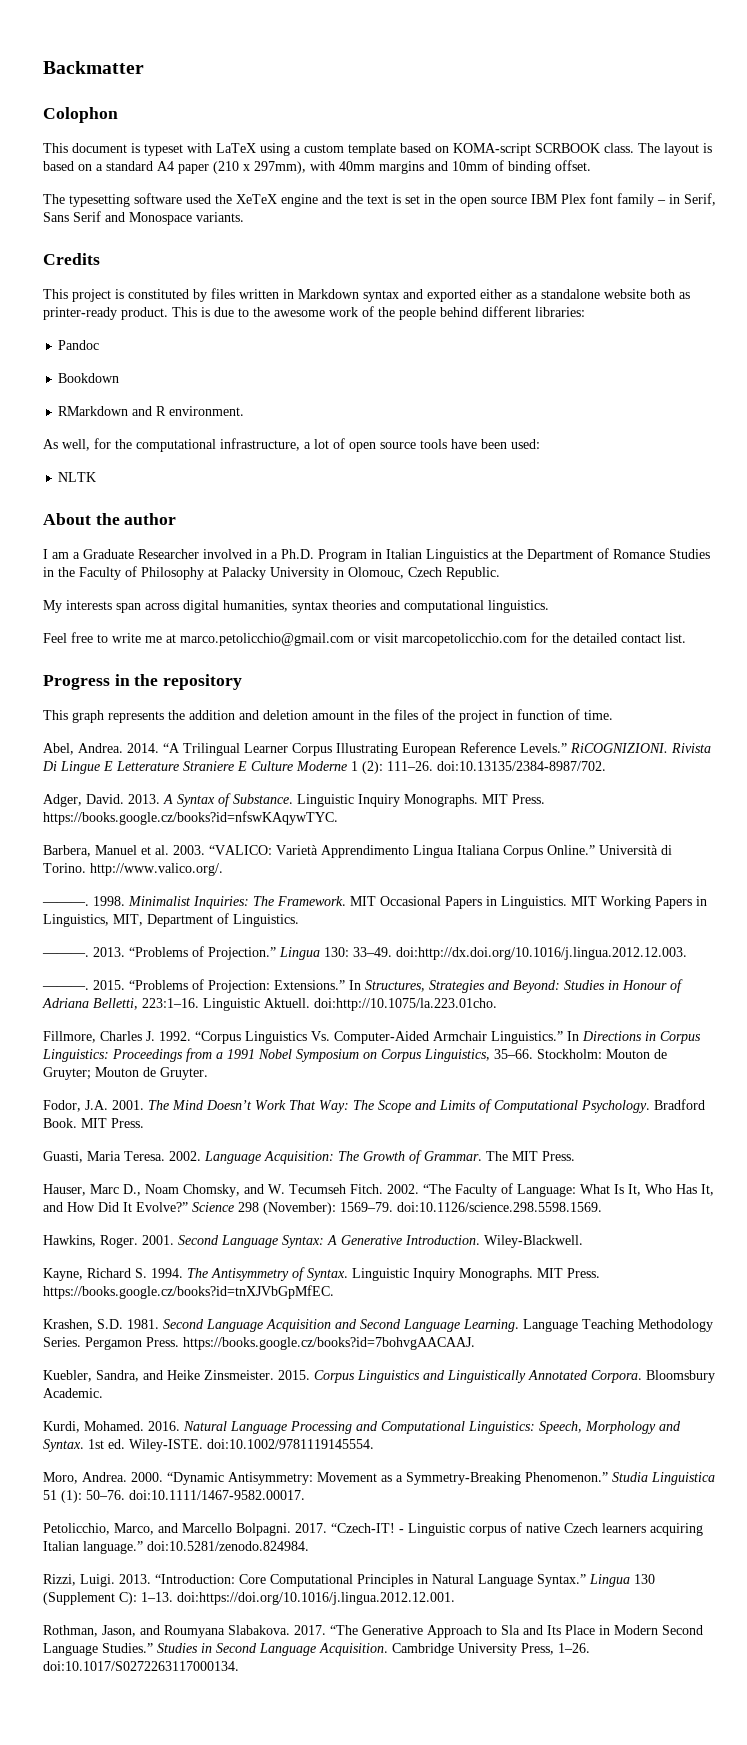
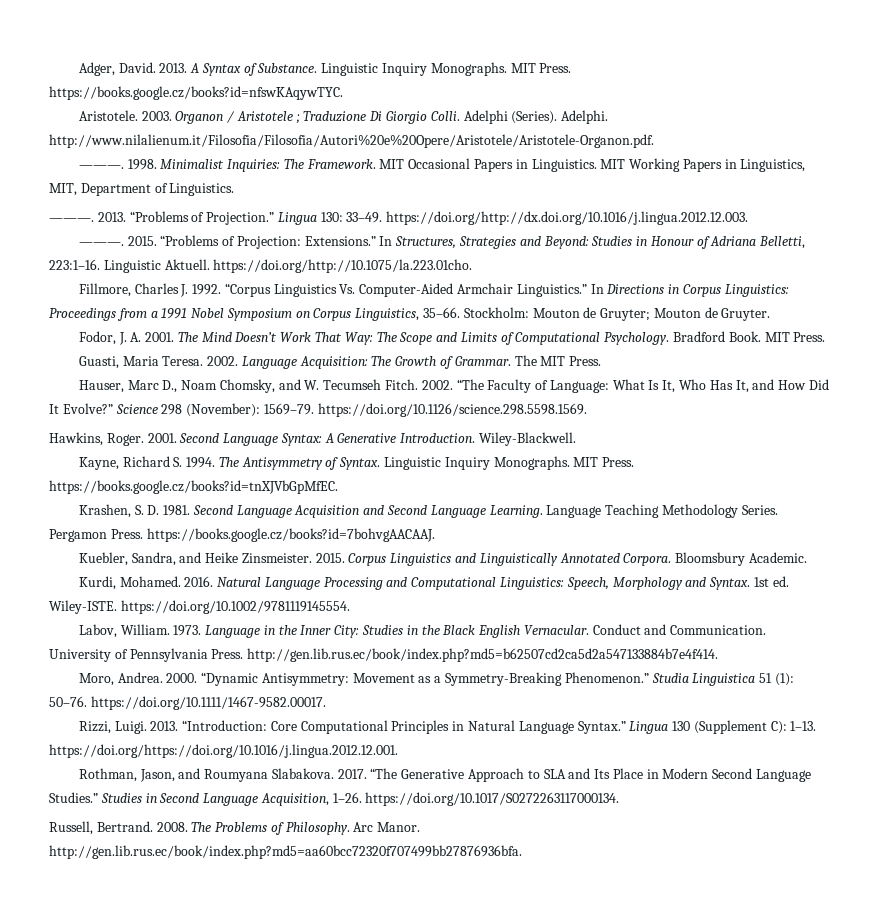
- Backmatter
- Colophon
- This document is typeset with LaTeX using a custom template based on KOMA-script SCRBOOK class. The layout is based on a standard A4 paper (210 x 297mm), with 40mm margins and 10mm of binding offset.
- The typesetting software used the XeTeX engine and the text is set in the open source IBM Plex font family – in Serif, Sans Serif and Monospace variants.
- Credits
- This project is constituted by files written in Markdown syntax and exported either as a standalone website both as printer-ready product. This is due to the awesome work of the people behind different libraries:
- Pandoc
- Bookdown
- RMarkdown and R environment.
- As well, for the computational infrastructure, a lot of open source tools have been used:
- NLTK
- About the author
- I am a Graduate Researcher involved in a Ph.D. Program in Italian Linguistics at the Department of Romance Studies in the Faculty of Philosophy at Palacky University in Olomouc, Czech Republic.
- My interests span across digital humanities, syntax theories and computational linguistics.
- Feel free to write me at marco.petolicchio@gmail.com or visit marcopetolicchio.com for the detailed contact list.
- Progress in the repository
- This graph represents the addition and deletion amount in the files of the project in function of time.
- Abel, Andrea. 2014. “A Trilingual Learner Corpus Illustrating European Reference Levels.” RiCOGNIZIONI. Rivista Di Lingue E Letterature Straniere E Culture Moderne 1 (2): 111–26. doi:10.13135/2384-8987/702.
- Barbera, Manuel et al. 2003. “VALICO: Varietà Apprendimento Lingua Italiana Corpus Online.” Università di Torino. http://www.valico.org/.
+ Aristotele. 2003. Organon / Aristotele ; Traduzione Di Giorgio Colli. Adelphi (Series). Adelphi. http://www.nilalienum.it/Filosofia/Filosofia/Autori%20e%20Opere/Aristotele/Aristotele-Organon.pdf.
- Lingua 130: 33–49. doi:http://dx.doi.org/10.1016/j.lingua.2012.12.003.
+ Lingua 130: 33–49. https://doi.org/http://dx.doi.org/10.1016/j.lingua.2012.12.003.
- Linguistic Aktuell. doi:http://10.1075/la.223.01cho.
+ Linguistic Aktuell. https://doi.org/http://10.1075/la.223.01cho.
- Fodor, J.A. 2001.
+ Fodor, J. A. 2001.
- Science 298 (November): 1569–79. doi:10.1126/science.298.5598.1569.
+ Science 298 (November): 1569–79. https://doi.org/10.1126/science.298.5598.1569.
- Krashen, S.D. 1981.
+ Krashen, S. D. 1981.
- 1st ed. Wiley-ISTE. doi:10.1002/9781119145554.
+ 1st ed. Wiley-ISTE. https://doi.org/10.1002/9781119145554.
+ Labov, William. 1973. Language in the Inner City: Studies in the Black English Vernacular. Conduct and Communication. University of Pennsylvania Press. http://gen.lib.rus.ec/book/index.php?md5=b62507cd2ca5d2a547133884b7e4f414.
- Studia Linguistica 51 (1): 50–76. doi:10.1111/1467-9582.00017.
- Petolicchio, Marco, and Marcello Bolpagni. 2017. “Czech-IT! - Linguistic corpus of native Czech learners acquiring Italian language.” doi:10.5281/zenodo.824984.
+ Studia Linguistica 51 (1): 50–76. https://doi.org/10.1111/1467-9582.00017.
- Lingua 130 (Supplement C): 1–13. doi:https://doi.org/10.1016/j.lingua.2012.12.001.
+ Lingua 130 (Supplement C): 1–13. https://doi.org/https://doi.org/10.1016/j.lingua.2012.12.001.
- “The Generative Approach to Sla and Its Place in Modern Second Language Studies.”
+ “The Generative Approach to SLA and Its Place in Modern Second Language Studies.”
- Studies in Second Language Acquisition. Cambridge University Press, 1–26. doi:10.1017/S0272263117000134.
+ Studies in Second Language Acquisition, 1–26. https://doi.org/10.1017/S0272263117000134.
+ Russell, Bertrand. 2008. The Problems of Philosophy. Arc Manor. http://gen.lib.rus.ec/book/index.php?md5=aa60bcc72320f707499bb27876936bfa.

